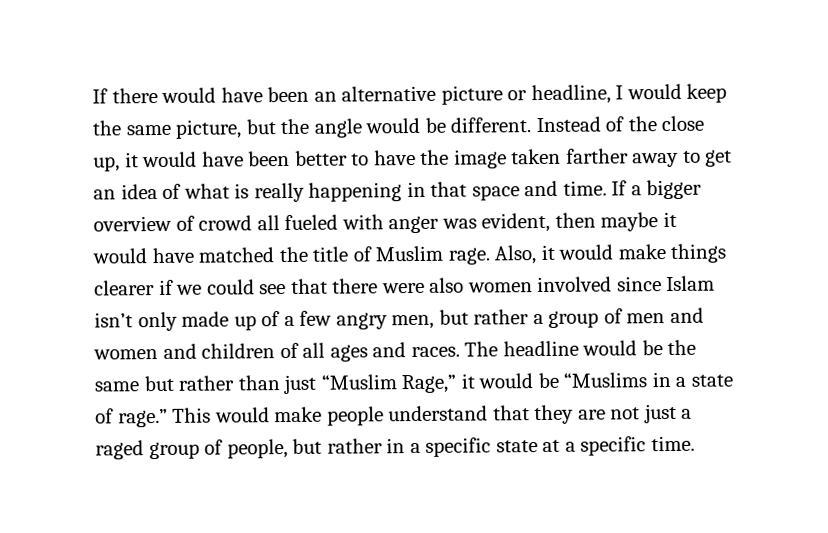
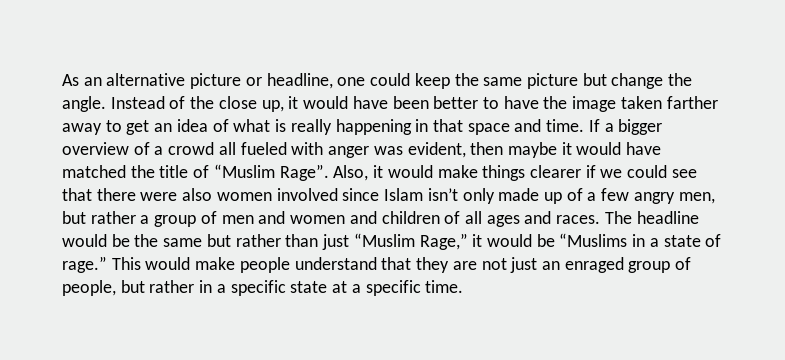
- If there would have been an alternative picture or headline, I would keep the same picture, but the angle would be different.
+ As an alternative picture or headline, one could keep the same picture but change the angle.
- If a bigger overview of crowd all fueled with anger was evident, then maybe it would have matched the title of Muslim rage.
+ If a bigger overview of a crowd all fueled with anger was evident, then maybe it would have matched the title of “Muslim Rage”.
- This would make people understand that they are not just a raged group of people, but rather in a specific state at a specific time.
+ This would make people understand that they are not just an enraged group of people, but rather in a specific state at a specific time.

